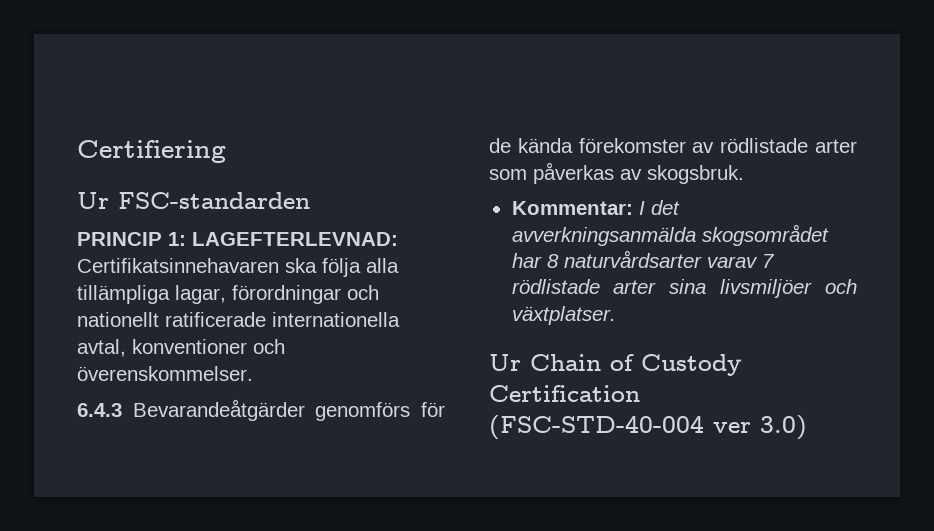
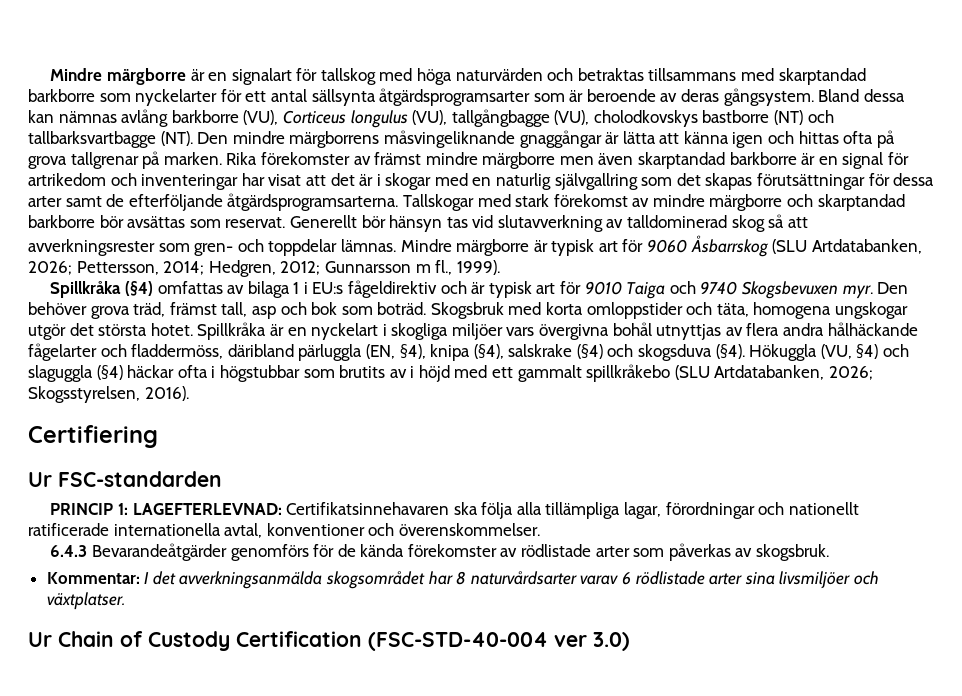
+ Mindre märgborre är en signalart för tallskog med höga naturvärden och betraktas tillsammans med skarptandad barkborre som nyckelarter för ett antal sällsynta åtgärdsprogramsarter som är beroende av deras gångsystem. Bland dessa kan nämnas avlång barkborre (VU), Corticeus longulus (VU), tallgångbagge (VU), cholodkovskys bastborre (NT) och tallbarksvartbagge (NT). Den mindre märgborrens måsvingeliknande gnaggångar är lätta att känna igen och hittas ofta på grova tallgrenar på marken. Rika förekomster av främst mindre märgborre men även skarptandad barkborre är en signal för artrikedom och inventeringar har visat att det är i skogar med en naturlig självgallring som det skapas förutsättningar för dessa arter samt de efterföljande åtgärdsprogramsarterna. Tallskogar med stark förekomst av mindre märgborre och skarptandad barkborre bör avsättas som reservat. Generellt bör hänsyn tas vid slutavverkning av talldominerad skog så att avverkningsrester som gren- och toppdelar lämnas. Mindre märgborre är typisk art för 9060 Åsbarrskog (SLU Artdatabanken, 2026; Pettersson, 2014; Hedgren, 2012; Gunnarsson m fl., 1999).
+ Spillkråka (§4) omfattas av bilaga 1 i EU:s fågeldirektiv och är typisk art för 9010 Taiga och 9740 Skogsbevuxen myr. Den behöver grova träd, främst tall, asp och bok som boträd. Skogsbruk med korta omloppstider och täta, homogena ungskogar utgör det största hotet. Spillkråka är en nyckelart i skogliga miljöer vars övergivna bohål utnyttjas av flera andra hålhäckande fågelarter och fladdermöss, däribland pärluggla (EN, §4), knipa (§4), salskrake (§4) och skogsduva (§4). Hökuggla (VU, §4) och slaguggla (§4) häckar ofta i högstubbar som brutits av i höjd med ett gammalt spillkråkebo (SLU Artdatabanken, 2026; Skogsstyrelsen, 2016).
- Kommentar: I det avverkningsanmälda skogsområdet har 8 naturvårdsarter varav 7 rödlistade arter sina livsmiljöer och växtplatser.
+ Kommentar: I det avverkningsanmälda skogsområdet har 8 naturvårdsarter varav 6 rödlistade arter sina livsmiljöer och växtplatser.

